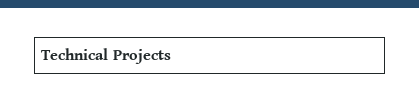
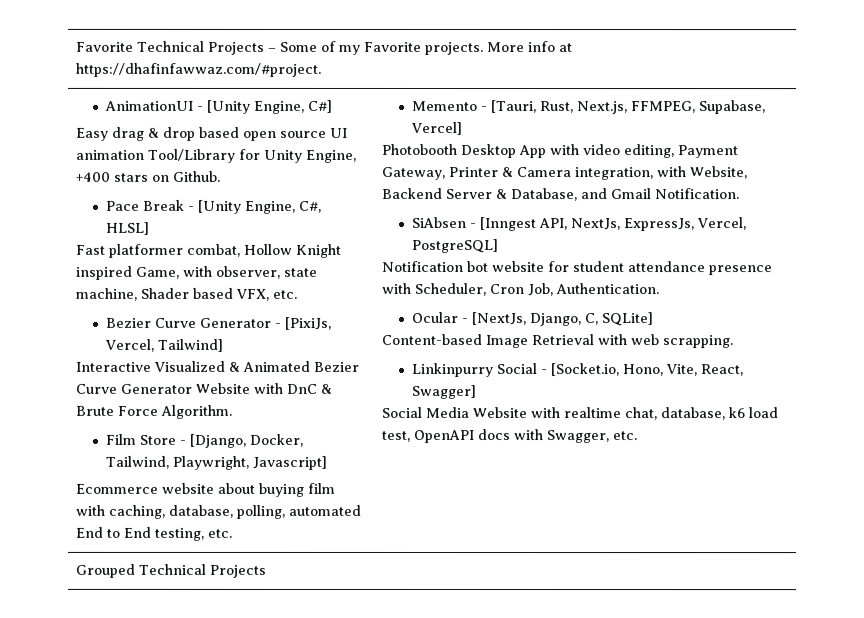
- Technical Projects
+ Favorite Technical Projects – Some of my Favorite projects. More info at https://dhafinfawwaz.com/#project.
+ AnimationUI - [Unity Engine, C#]
+ Easy drag & drop based open source UI animation Tool/Library for Unity Engine, +400 stars on Github.
+ Pace Break - [Unity Engine, C#, HLSL]
+ Fast platformer combat, Hollow Knight inspired Game, with observer, state machine, Shader based VFX, etc.
+ Bezier Curve Generator - [PixiJs, Vercel, Tailwind]
+ Interactive Visualized & Animated Bezier Curve Generator Website with DnC & Brute Force Algorithm.
+ Film Store - [Django, Docker, Tailwind, Playwright, Javascript]
+ Ecommerce website about buying film with caching, database, polling, automated End to End testing, etc. | Memento - [Tauri, Rust, Next.js, FFMPEG, Supabase, Vercel]
+ Photobooth Desktop App with video editing, Payment Gateway, Printer & Camera integration, with Website, Backend Server & Database, and Gmail Notification.
+ SiAbsen - [Inngest API, NextJs, ExpressJs, Vercel, PostgreSQL]
+ Notification bot website for student attendance presence with Scheduler, Cron Job, Authentication.
+ Ocular - [NextJs, Django, C, SQLite]
+ Content-based Image Retrieval with web scrapping.
+ Linkinpurry Social - [Socket.io, Hono, Vite, React, Swagger]
+ Social Media Website with realtime chat, database, k6 load test, OpenAPI docs with Swagger, etc.
+ Grouped Technical Projects

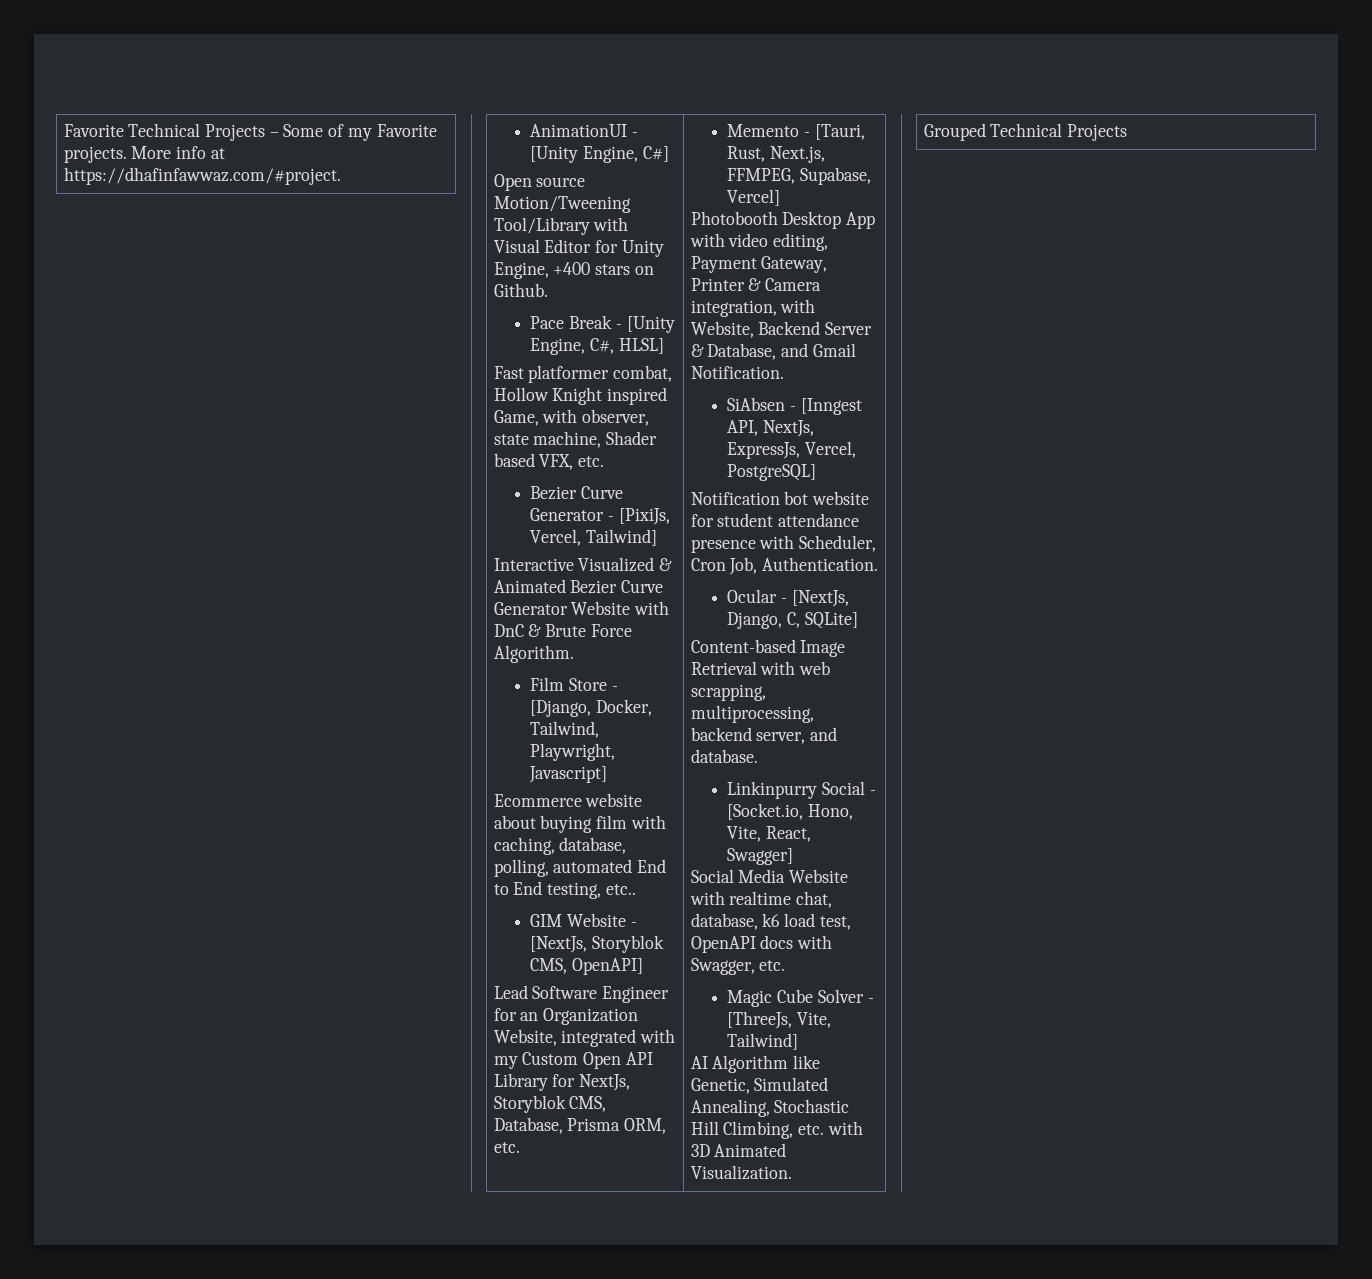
- Easy drag & drop based open source UI animation Tool/Library for Unity Engine, +400 stars on Github.
+ Open source Motion/Tweening Tool/Library with Visual Editor for Unity Engine, +400 stars on Github.
- Ecommerce website about buying film with caching, database, polling, automated End to End testing, etc.
+ Ecommerce website about buying film with caching, database, polling, automated End to End testing, etc..
+ GIM Website - [NextJs, Storyblok CMS, OpenAPI]
+ Lead Software Engineer for an Organization Website, integrated with my Custom Open API Library for NextJs, Storyblok CMS, Database, Prisma ORM, etc.
- Content-based Image Retrieval with web scrapping.
+ Content-based Image Retrieval with web scrapping, multiprocessing, backend server, and database.
+ Magic Cube Solver - [ThreeJs, Vite, Tailwind]
+ AI Algorithm like Genetic, Simulated Annealing, Stochastic Hill Climbing, etc. with 3D Animated Visualization.

